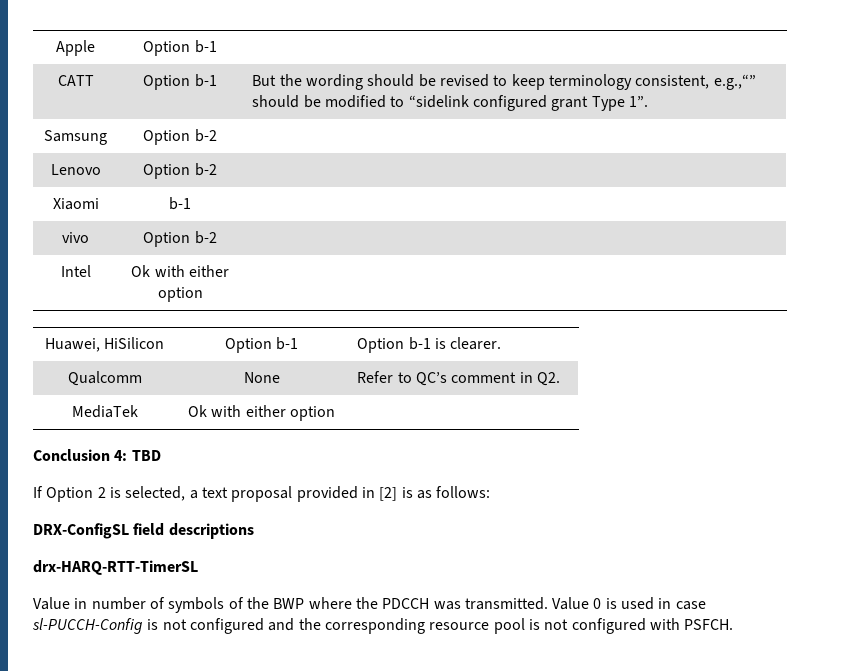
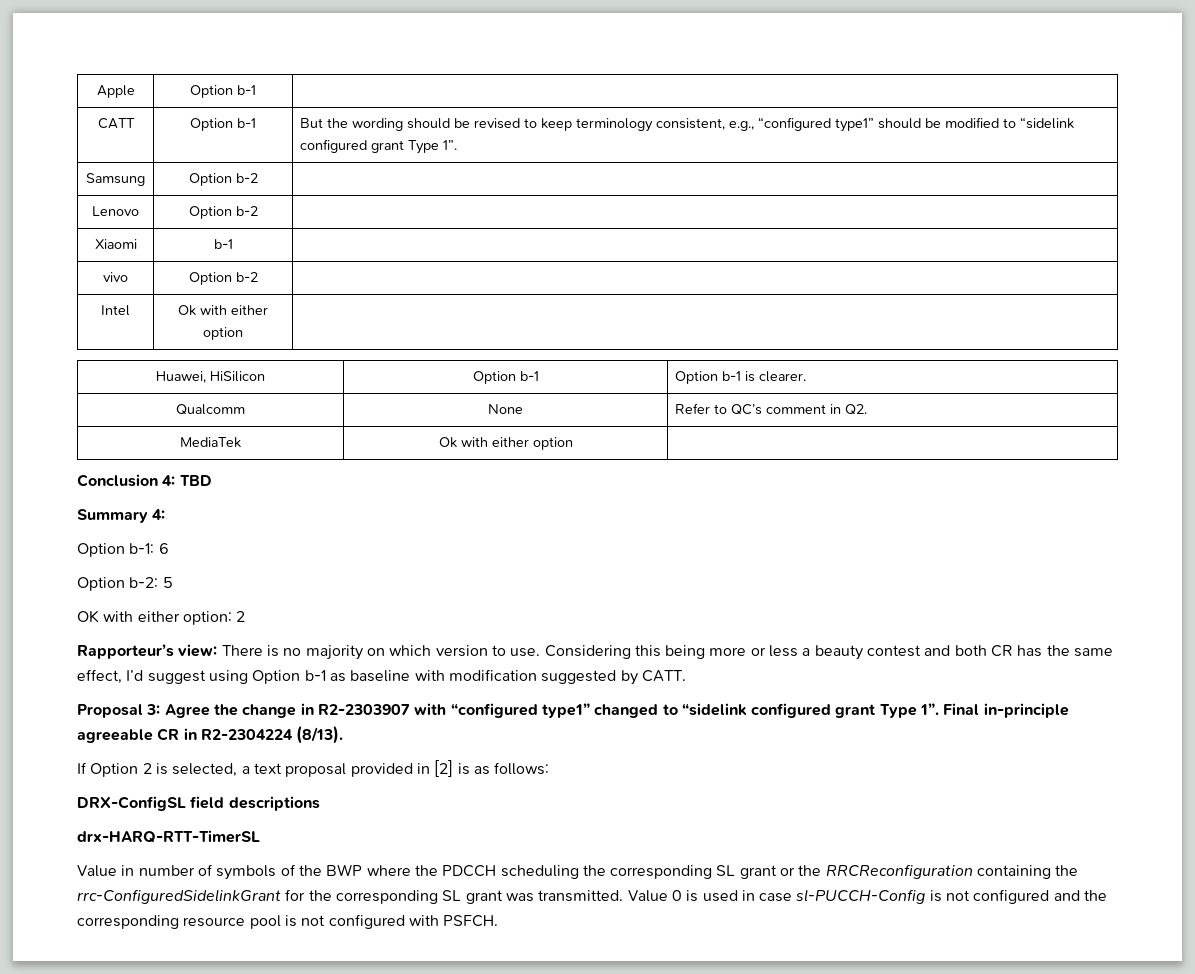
- CATT | Option b-1 | But the wording should be revised to keep terminology consistent, e.g.,“” should be modified to “sidelink configured grant Type 1”.
+ CATT | Option b-1 | But the wording should be revised to keep terminology consistent, e.g., “configured type1” should be modified to “sidelink configured grant Type 1”.
+ Summary 4:
+ Option b-1: 6
+ Option b-2: 5
+ OK with either option: 2
+ Rapporteur’s view: There is no majority on which version to use. Considering this being more or less a beauty contest and both CR has the same effect, I’d suggest using Option b-1 as baseline with modification suggested by CATT.
+ Proposal 3: Agree the change in R2-2303907 with “configured type1” changed to “sidelink configured grant Type 1”. Final in-principle agreeable CR in R2-2304224 (8/13).
- Value in number of symbols of the BWP where the PDCCH was transmitted.
+ Value in number of symbols of the BWP where the PDCCH scheduling the corresponding SL grant or the RRCReconfiguration containing the rrc-ConfiguredSidelinkGrant for the corresponding SL grant was transmitted.

